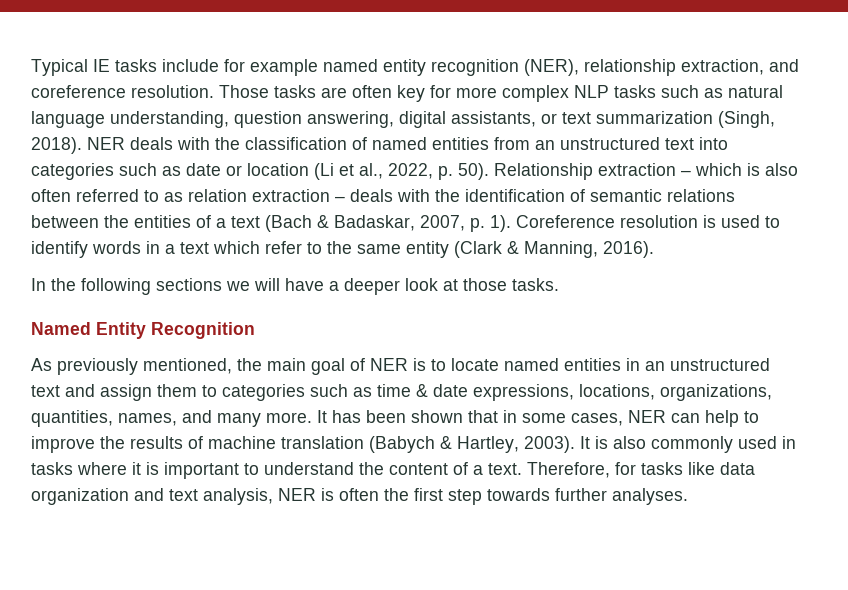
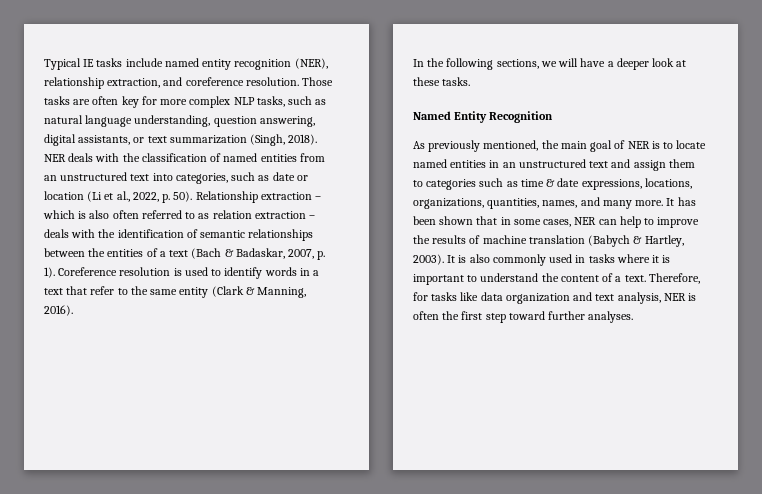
- Typical IE tasks include for example named entity recognition (NER), relationship extraction, and coreference resolution.
+ Typical IE tasks include named entity recognition (NER), relationship extraction, and coreference resolution.
- Those tasks are often key for more complex NLP tasks such as natural language understanding, question answering, digital assistants, or text summarization (Singh, 2018).
+ Those tasks are often key for more complex NLP tasks, such as natural language understanding, question answering, digital assistants, or text summarization (Singh, 2018).
- NER deals with the classification of named entities from an unstructured text into categories such as date or location (Li et al., 2022, p. 50).
+ NER deals with the classification of named entities from an unstructured text into categories, such as date or location (Li et al., 2022, p. 50).
- Relationship extraction – which is also often referred to as relation extraction – deals with the identification of semantic relations between the entities of a text (Bach & Badaskar, 2007, p. 1).
+ Relationship extraction – which is also often referred to as relation extraction – deals with the identification of semantic relationships between the entities of a text (Bach & Badaskar, 2007, p. 1).
- Coreference resolution is used to identify words in a text which refer to the same entity (Clark & Manning, 2016).
+ Coreference resolution is used to identify words in a text that refer to the same entity (Clark & Manning, 2016).
- In the following sections we will have a deeper look at those tasks.
+ In the following sections, we will have a deeper look at these tasks.
- Therefore, for tasks like data organization and text analysis, NER is often the first step towards further analyses.
+ Therefore, for tasks like data organization and text analysis, NER is often the first step toward further analyses.

